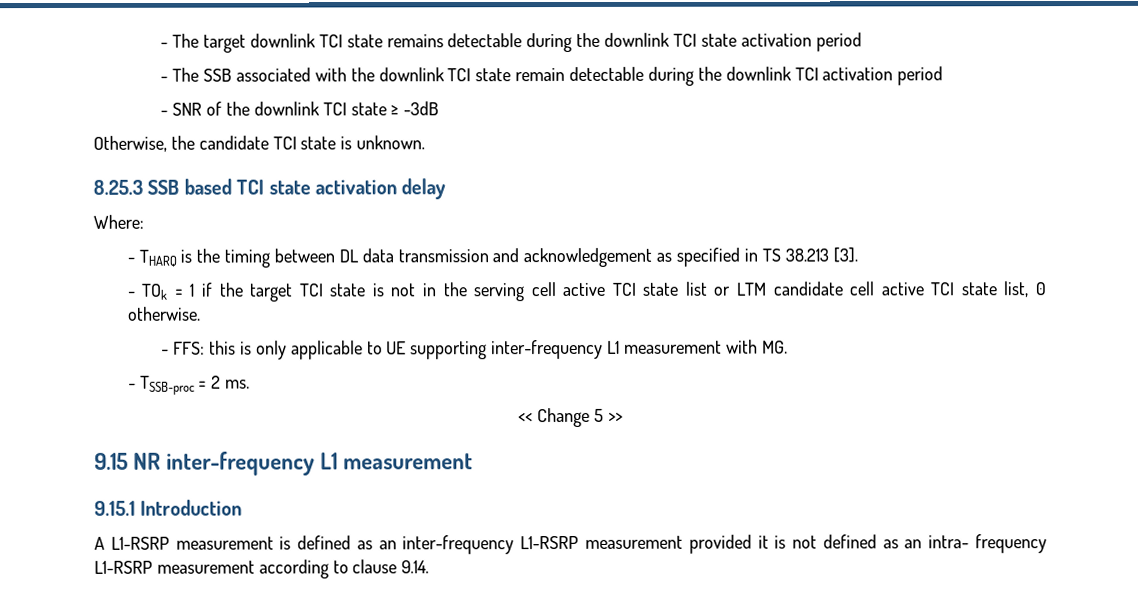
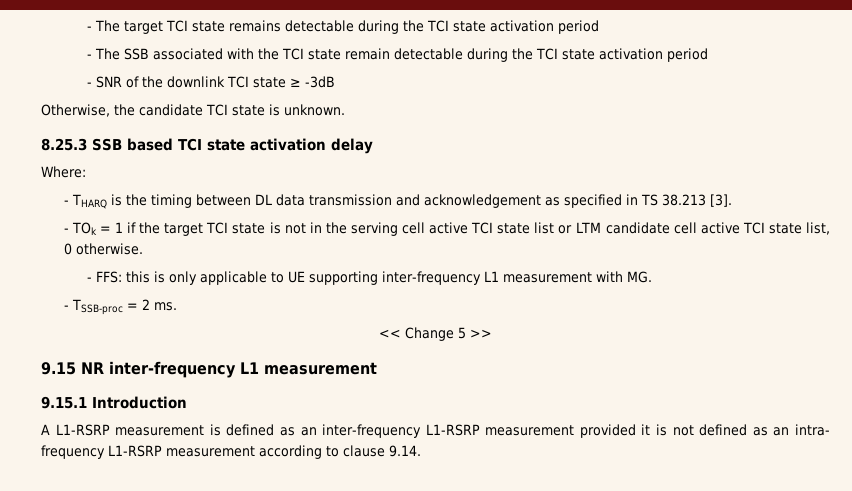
- - The target downlink TCI state remains detectable during the downlink TCI state activation period
+ - The target TCI state remains detectable during the TCI state activation period
- - The SSB associated with the downlink TCI state remain detectable during the downlink TCI activation period
+ - The SSB associated with the TCI state remain detectable during the TCI state activation period

